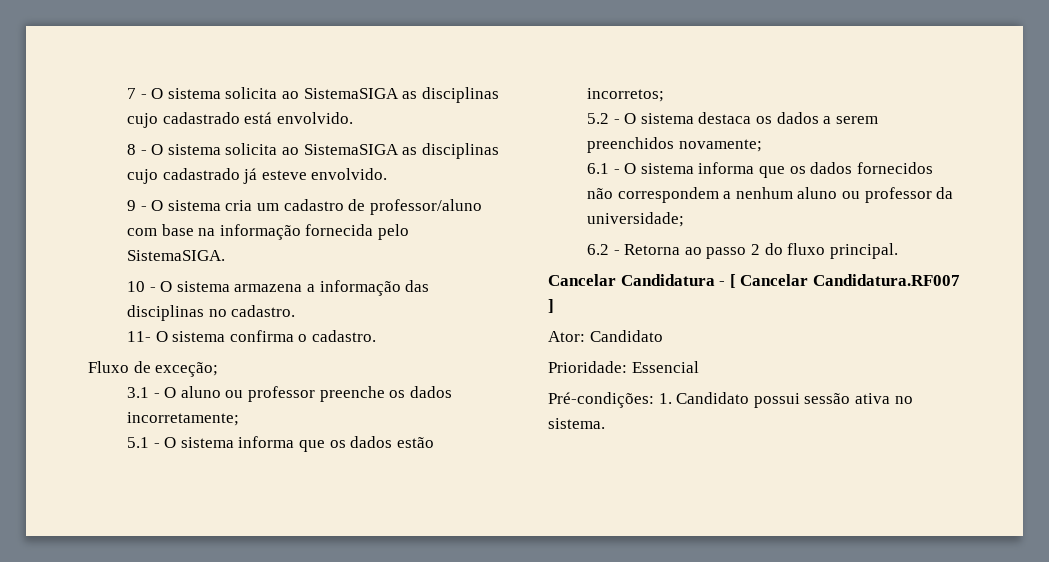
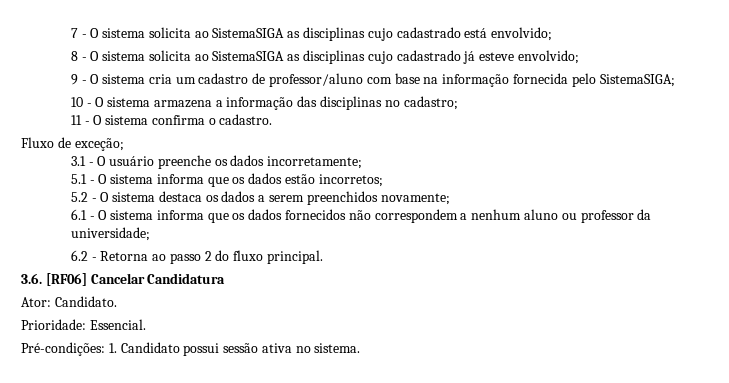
- 7 - O sistema solicita ao SistemaSIGA as disciplinas cujo cadastrado está envolvido.
+ 7 - O sistema solicita ao SistemaSIGA as disciplinas cujo cadastrado está envolvido;
- 8 - O sistema solicita ao SistemaSIGA as disciplinas cujo cadastrado já esteve envolvido.
+ 8 - O sistema solicita ao SistemaSIGA as disciplinas cujo cadastrado já esteve envolvido;
- 9 - O sistema cria um cadastro de professor/aluno com base na informação fornecida pelo SistemaSIGA.
+ 9 - O sistema cria um cadastro de professor/aluno com base na informação fornecida pelo SistemaSIGA;
- 10 - O sistema armazena a informação das disciplinas no cadastro.
- 11- O sistema confirma o cadastro.
+ 10 - O sistema armazena a informação das disciplinas no cadastro;
+ 11 - O sistema confirma o cadastro.
- 3.1 - O aluno ou professor preenche os dados incorretamente;
+ 3.1 - O usuário preenche os dados incorretamente;
- Cancelar Candidatura - [ Cancelar Candidatura.RF007 ]
+ 3.6. [RF06] Cancelar Candidatura
- Ator: Candidato
+ Ator: Candidato.
- Prioridade: Essencial
+ Prioridade: Essencial.

